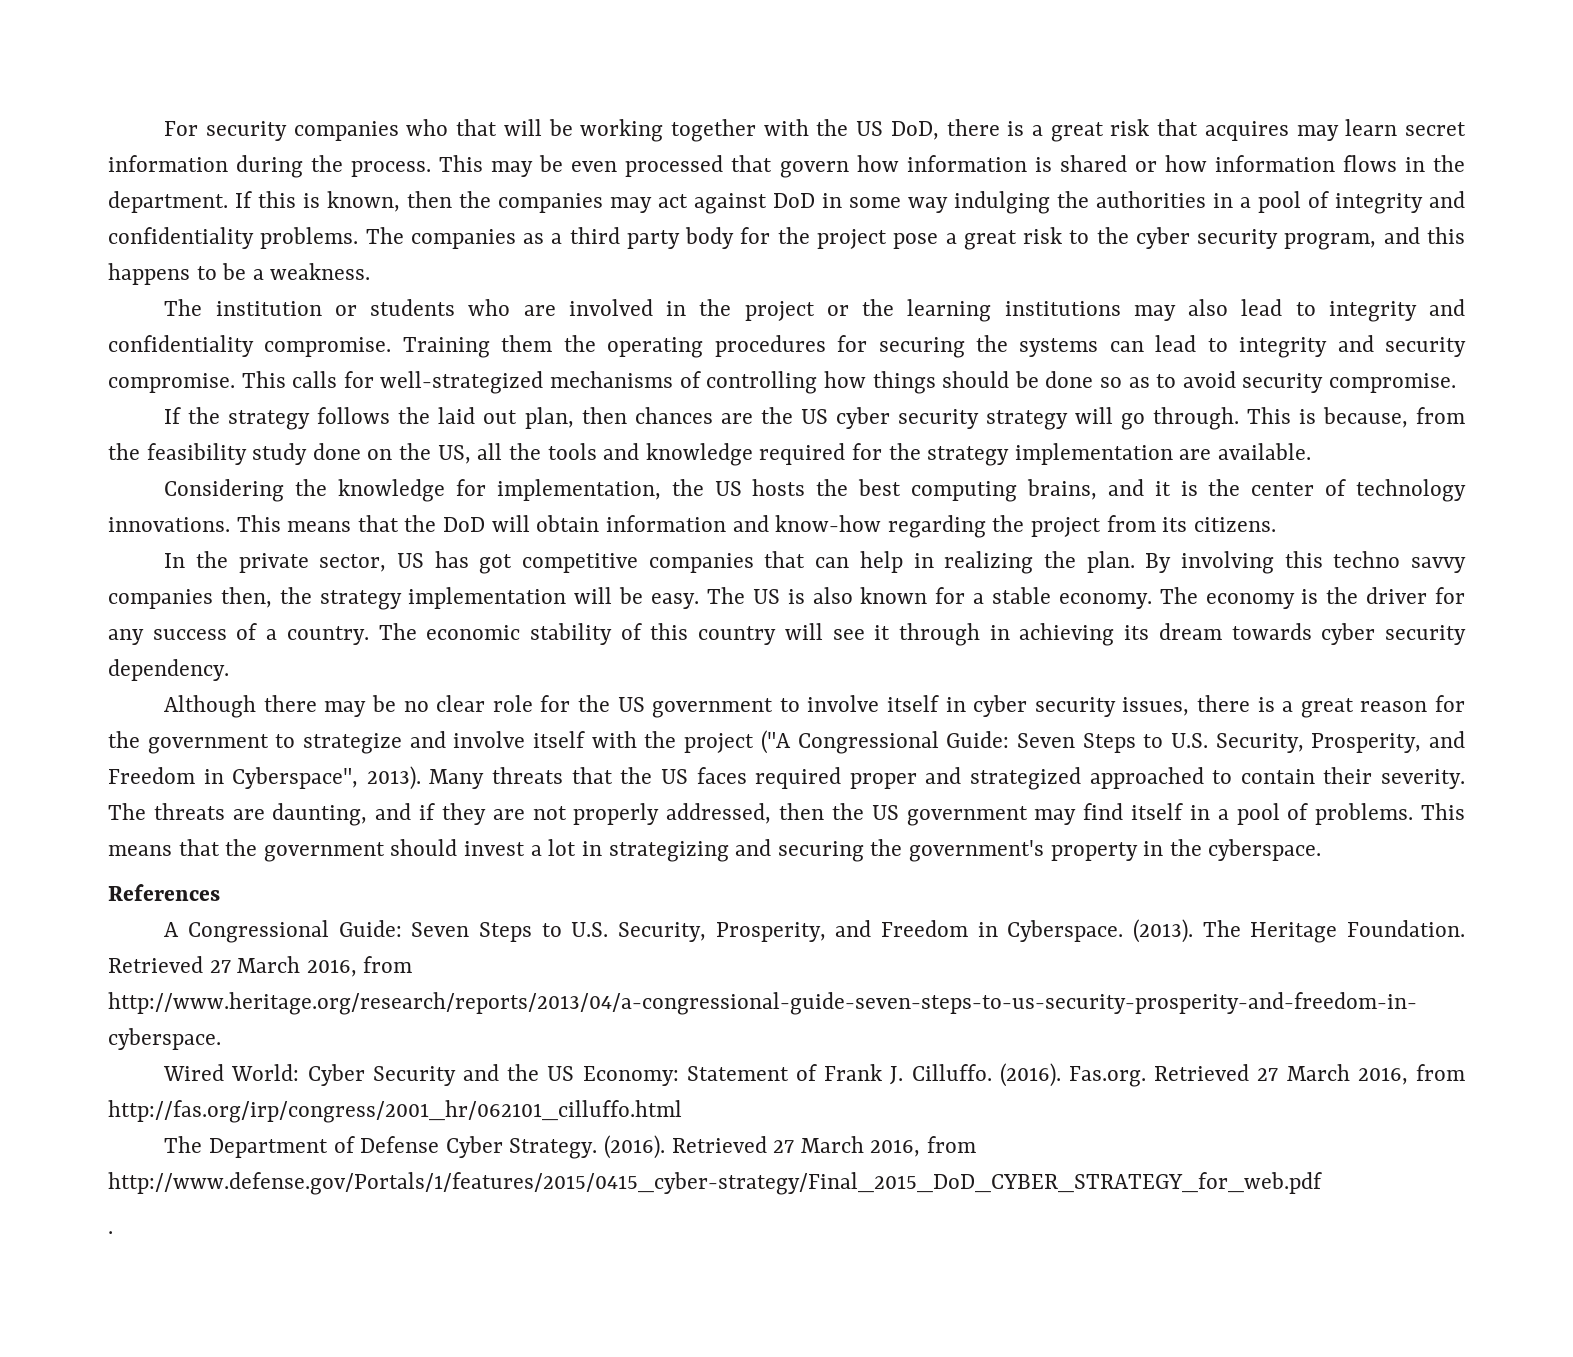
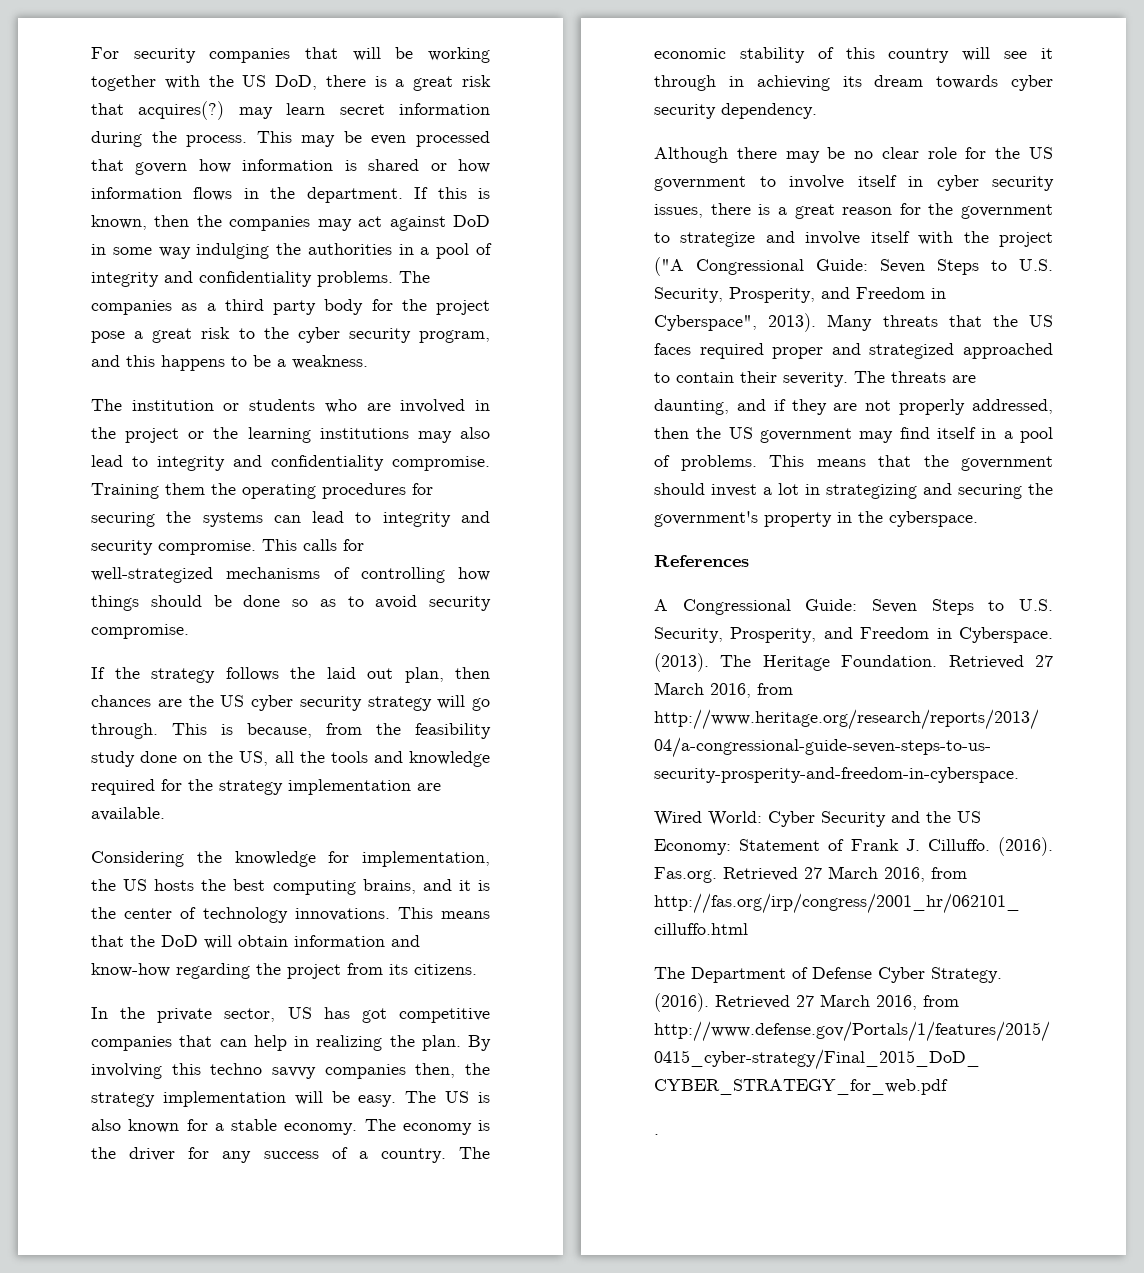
- For security companies who that will be working together with the US DoD, there is a great risk that acquires may learn secret information during the process.
+ For security companies that will be working together with the US DoD, there is a great risk that acquires(?) may learn secret information during the process.

